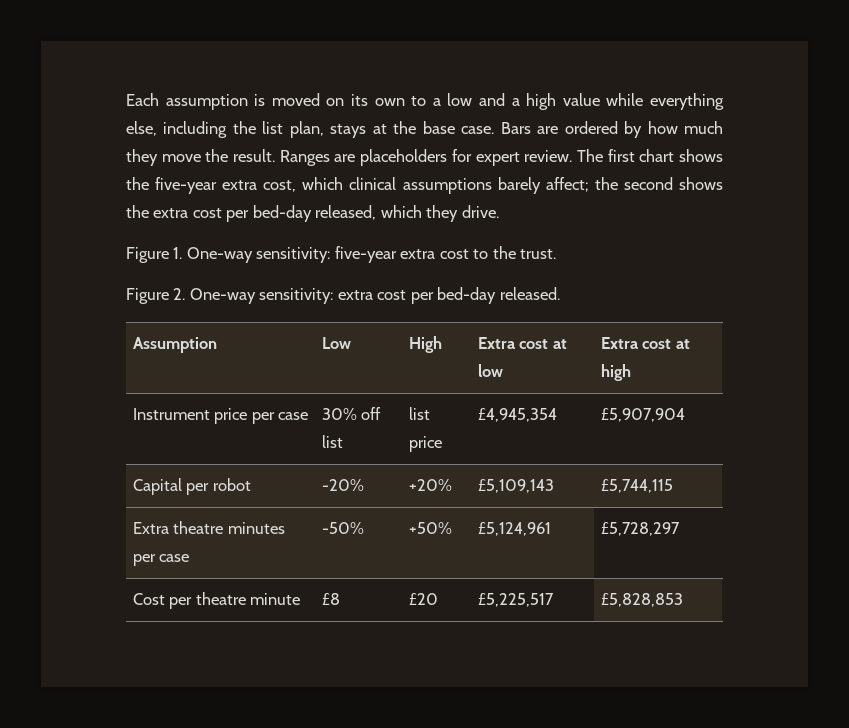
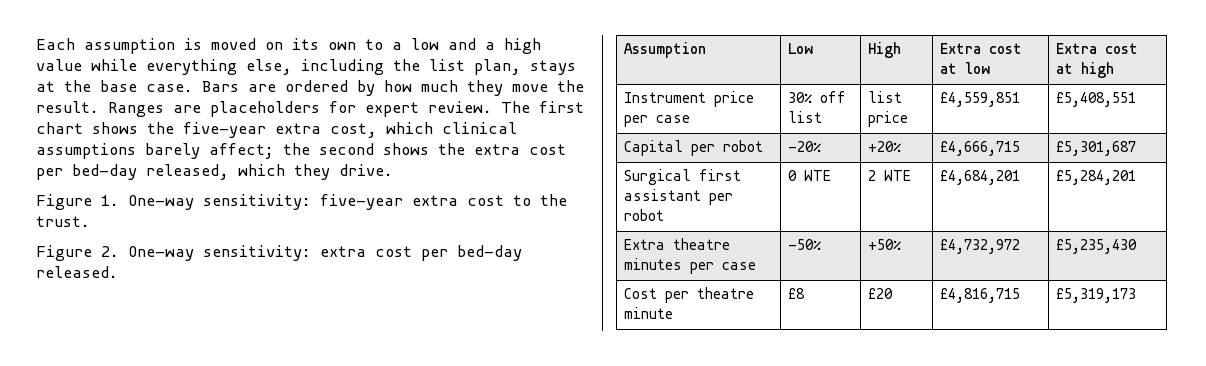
- Instrument price per case | 30% off list | list price | £4,945,354 | £5,907,904
+ Instrument price per case | 30% off list | list price | £4,559,851 | £5,408,551
- Capital per robot | -20% | +20% | £5,109,143 | £5,744,115
+ Capital per robot | -20% | +20% | £4,666,715 | £5,301,687
+ Surgical first assistant per robot | 0 WTE | 2 WTE | £4,684,201 | £5,284,201
- Extra theatre minutes per case | -50% | +50% | £5,124,961 | £5,728,297
+ Extra theatre minutes per case | -50% | +50% | £4,732,972 | £5,235,430
- Cost per theatre minute | £8 | £20 | £5,225,517 | £5,828,853
+ Cost per theatre minute | £8 | £20 | £4,816,715 | £5,319,173

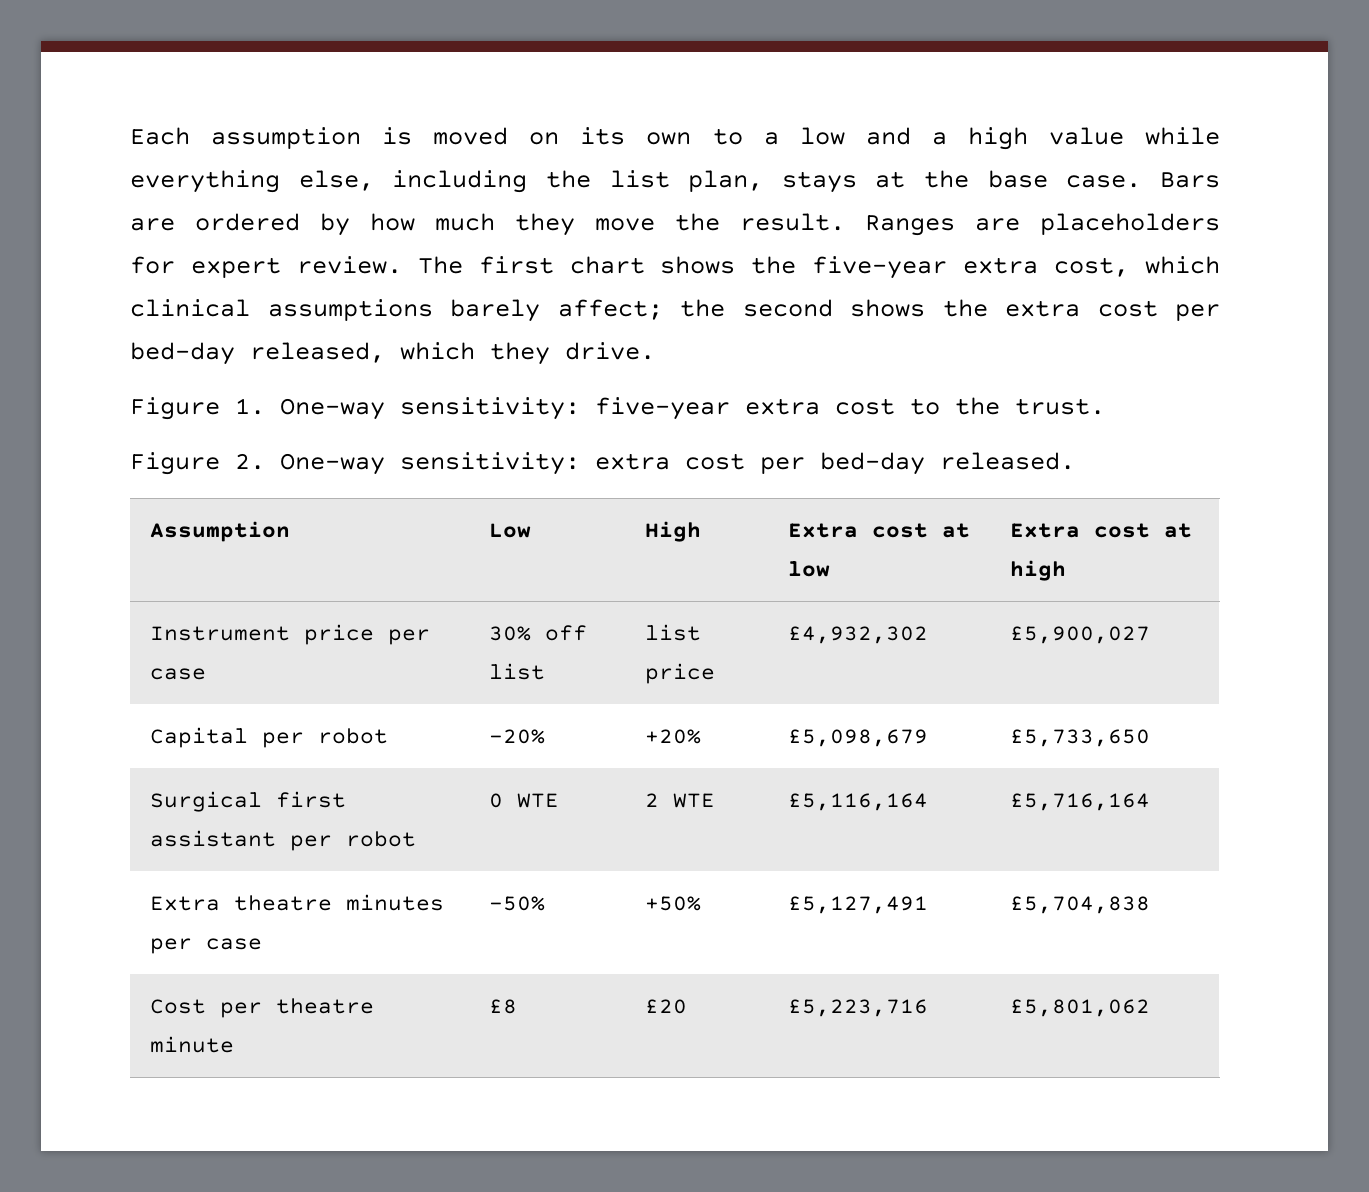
- Instrument price per case | 30% off list | list price | £4,559,851 | £5,408,551
+ Instrument price per case | 30% off list | list price | £4,932,302 | £5,900,027
- Capital per robot | -20% | +20% | £4,666,715 | £5,301,687
+ Capital per robot | -20% | +20% | £5,098,679 | £5,733,650
- Surgical first assistant per robot | 0 WTE | 2 WTE | £4,684,201 | £5,284,201
+ Surgical first assistant per robot | 0 WTE | 2 WTE | £5,116,164 | £5,716,164
- Extra theatre minutes per case | -50% | +50% | £4,732,972 | £5,235,430
+ Extra theatre minutes per case | -50% | +50% | £5,127,491 | £5,704,838
- Cost per theatre minute | £8 | £20 | £4,816,715 | £5,319,173
+ Cost per theatre minute | £8 | £20 | £5,223,716 | £5,801,062

